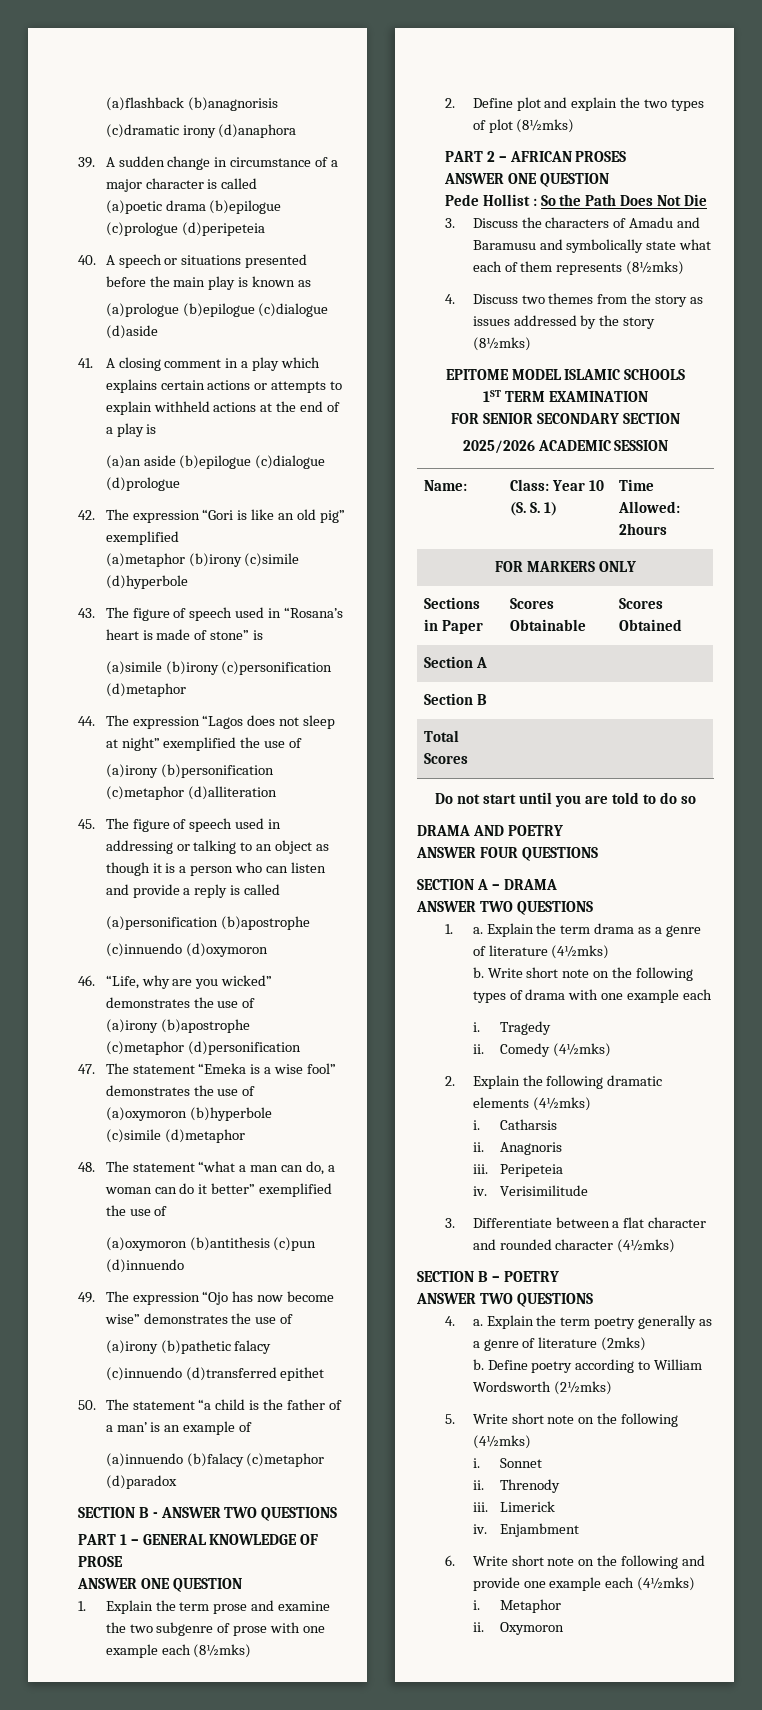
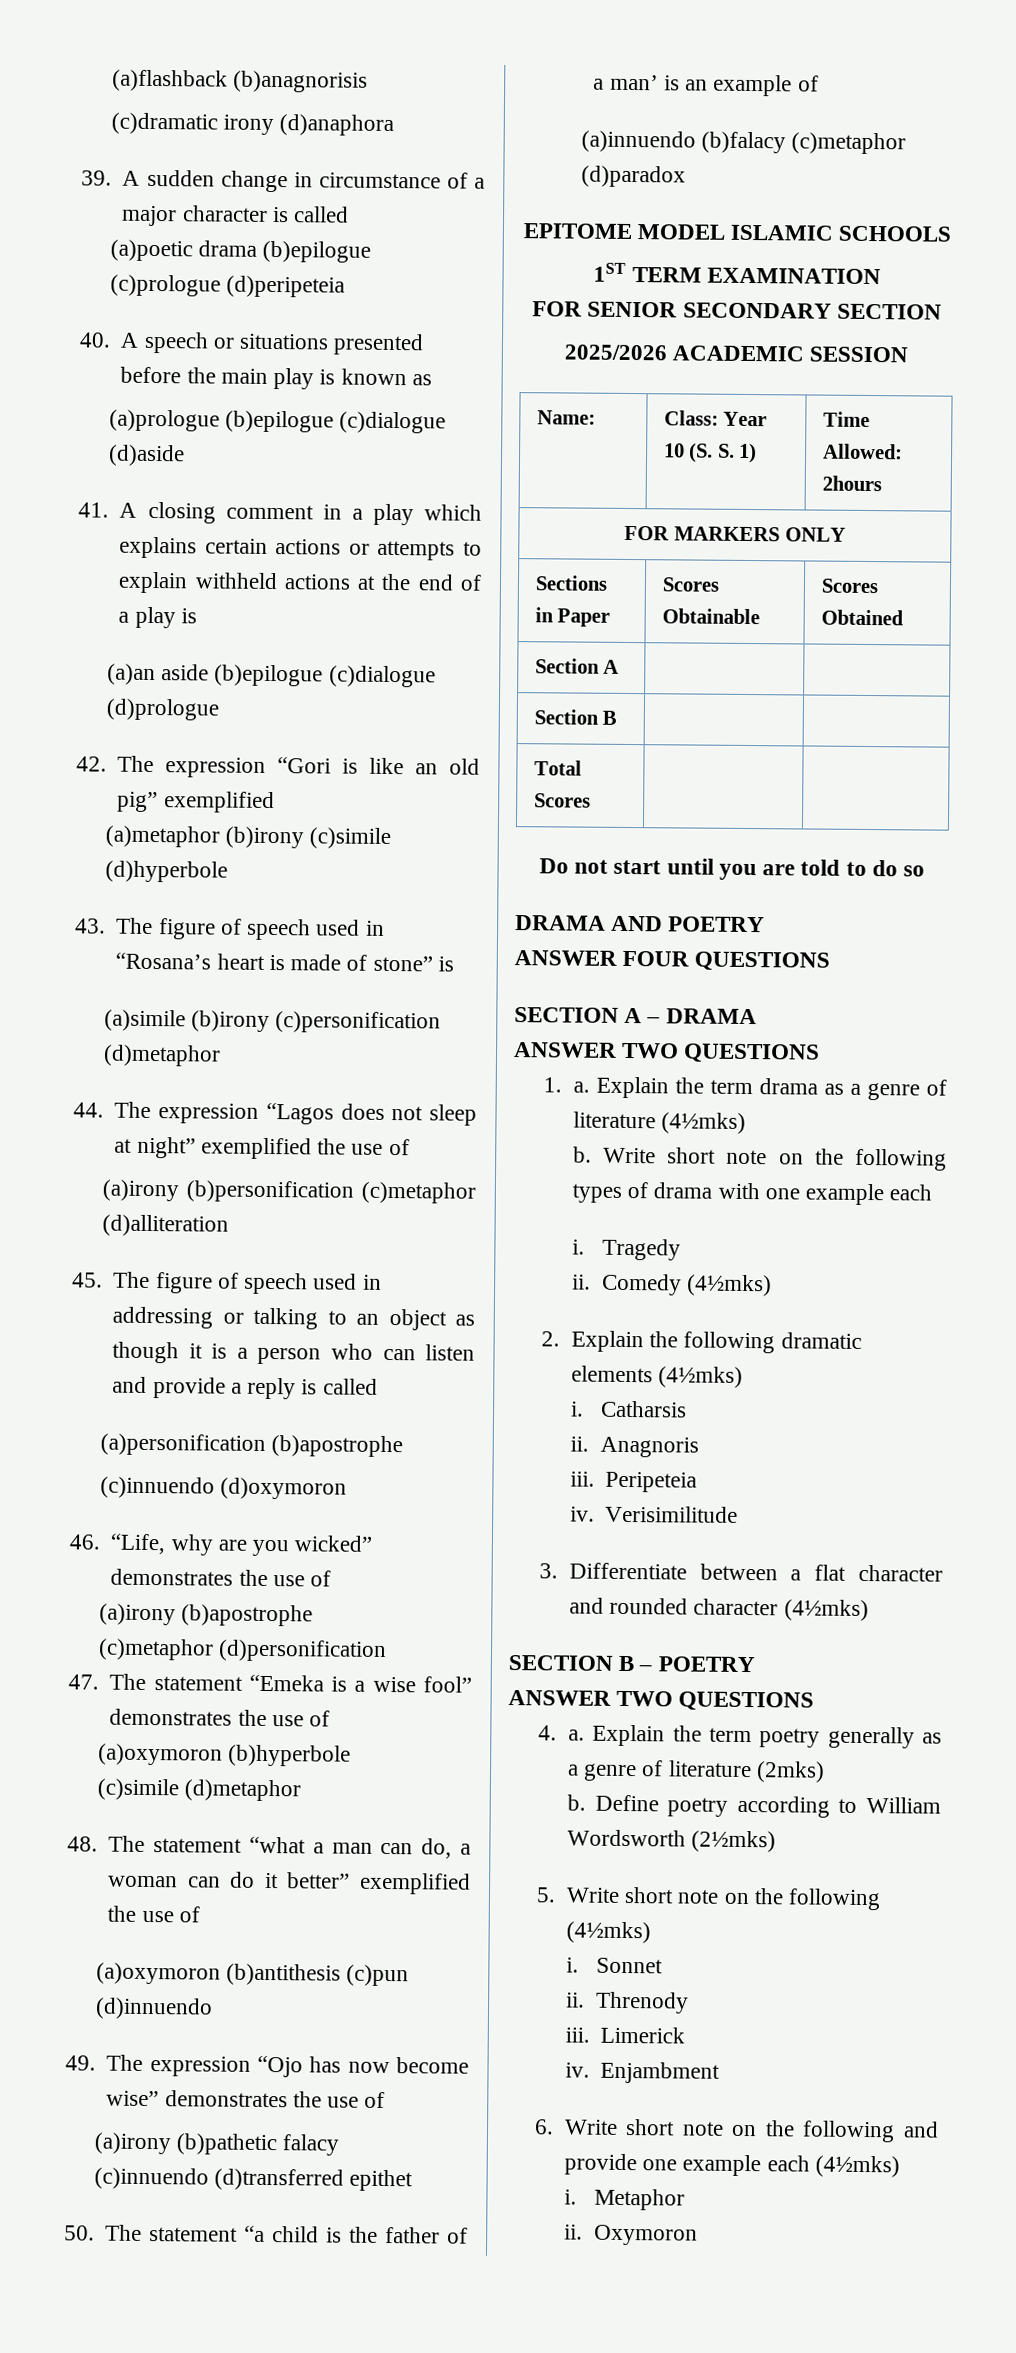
- SECTION B - ANSWER TWO QUESTIONS
- PART 1 – GENERAL KNOWLEDGE OF PROSE
- ANSWER ONE QUESTION
- 1. Explain the term prose and examine the two subgenre of prose with one example each (8½mks)
- 2. Define plot and explain the two types of plot (8½mks)
- PART 2 – AFRICAN PROSES
- ANSWER ONE QUESTION
- Pede Hollist : So the Path Does Not Die
- 3. Discuss the characters of Amadu and Baramusu and symbolically state what each of them represents (8½mks)
- 4. Discuss two themes from the story as issues addressed by the story (8½mks)

